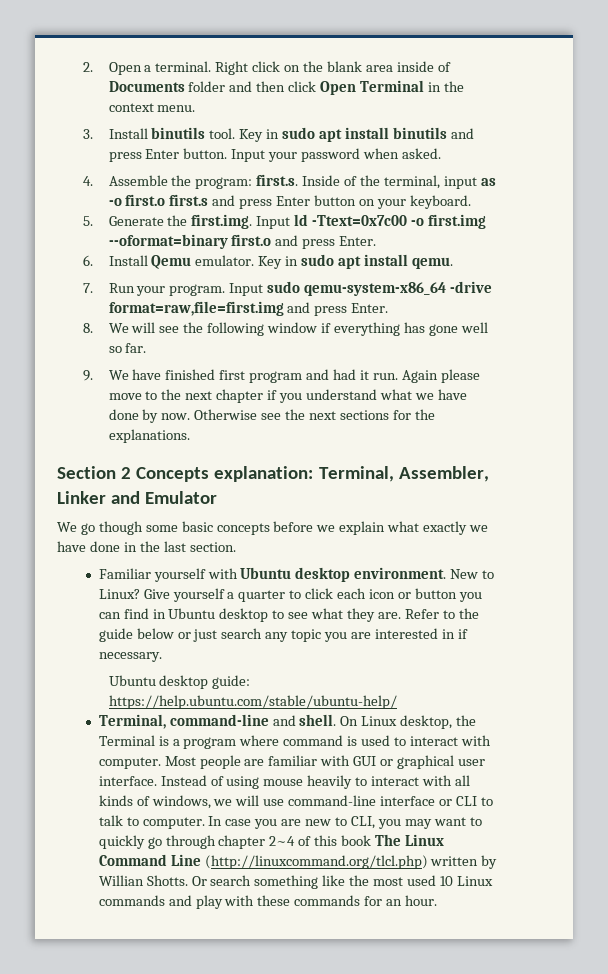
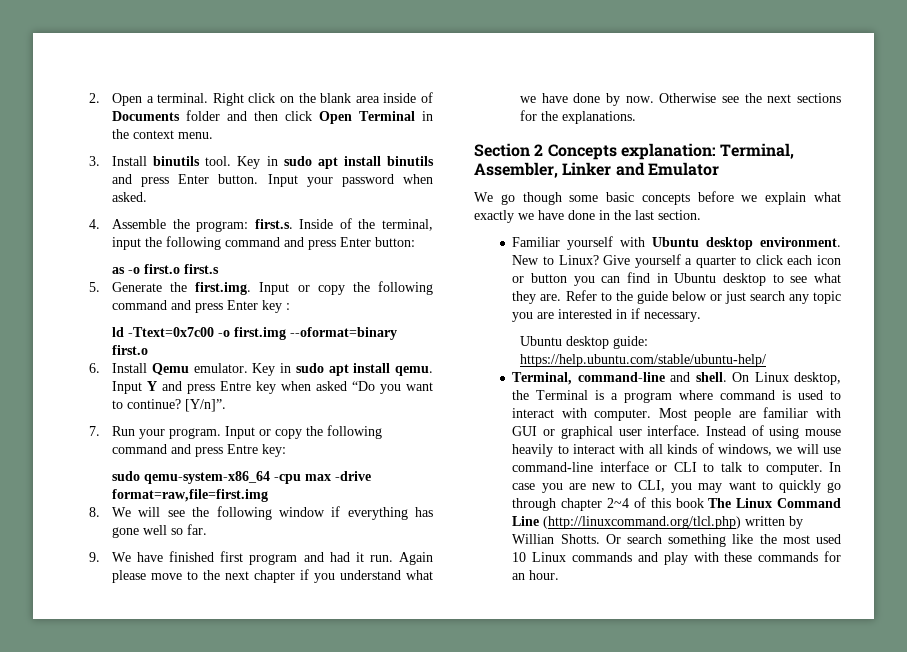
- 4. Assemble the program: first.s. Inside of the terminal, input as -o first.o first.s and press Enter button on your keyboard.
+ 4. Assemble the program: first.s. Inside of the terminal, input the following command and press Enter button:
+ as -o first.o first.s
- 5. Generate the first.img. Input ld -Ttext=0x7c00 -o first.img --oformat=binary first.o and press Enter.
+ 5. Generate the first.img. Input or copy the following command and press Enter key :
+ ld -Ttext=0x7c00 -o first.img --oformat=binary first.o
+ Input Y and press Entre key when asked “Do you want to continue? [Y/n]”.
- Input sudo qemu-system-x86_64 -drive format=raw,file=first.img and press Enter.
+ Input or copy the following command and press Entre key:
+ sudo qemu-system-x86_64 -cpu max -drive format=raw,file=first.img

